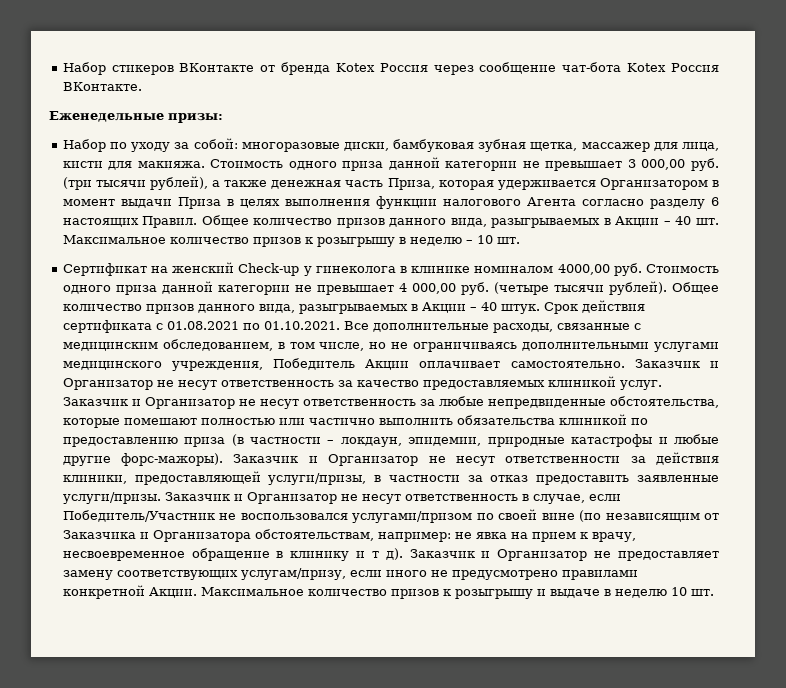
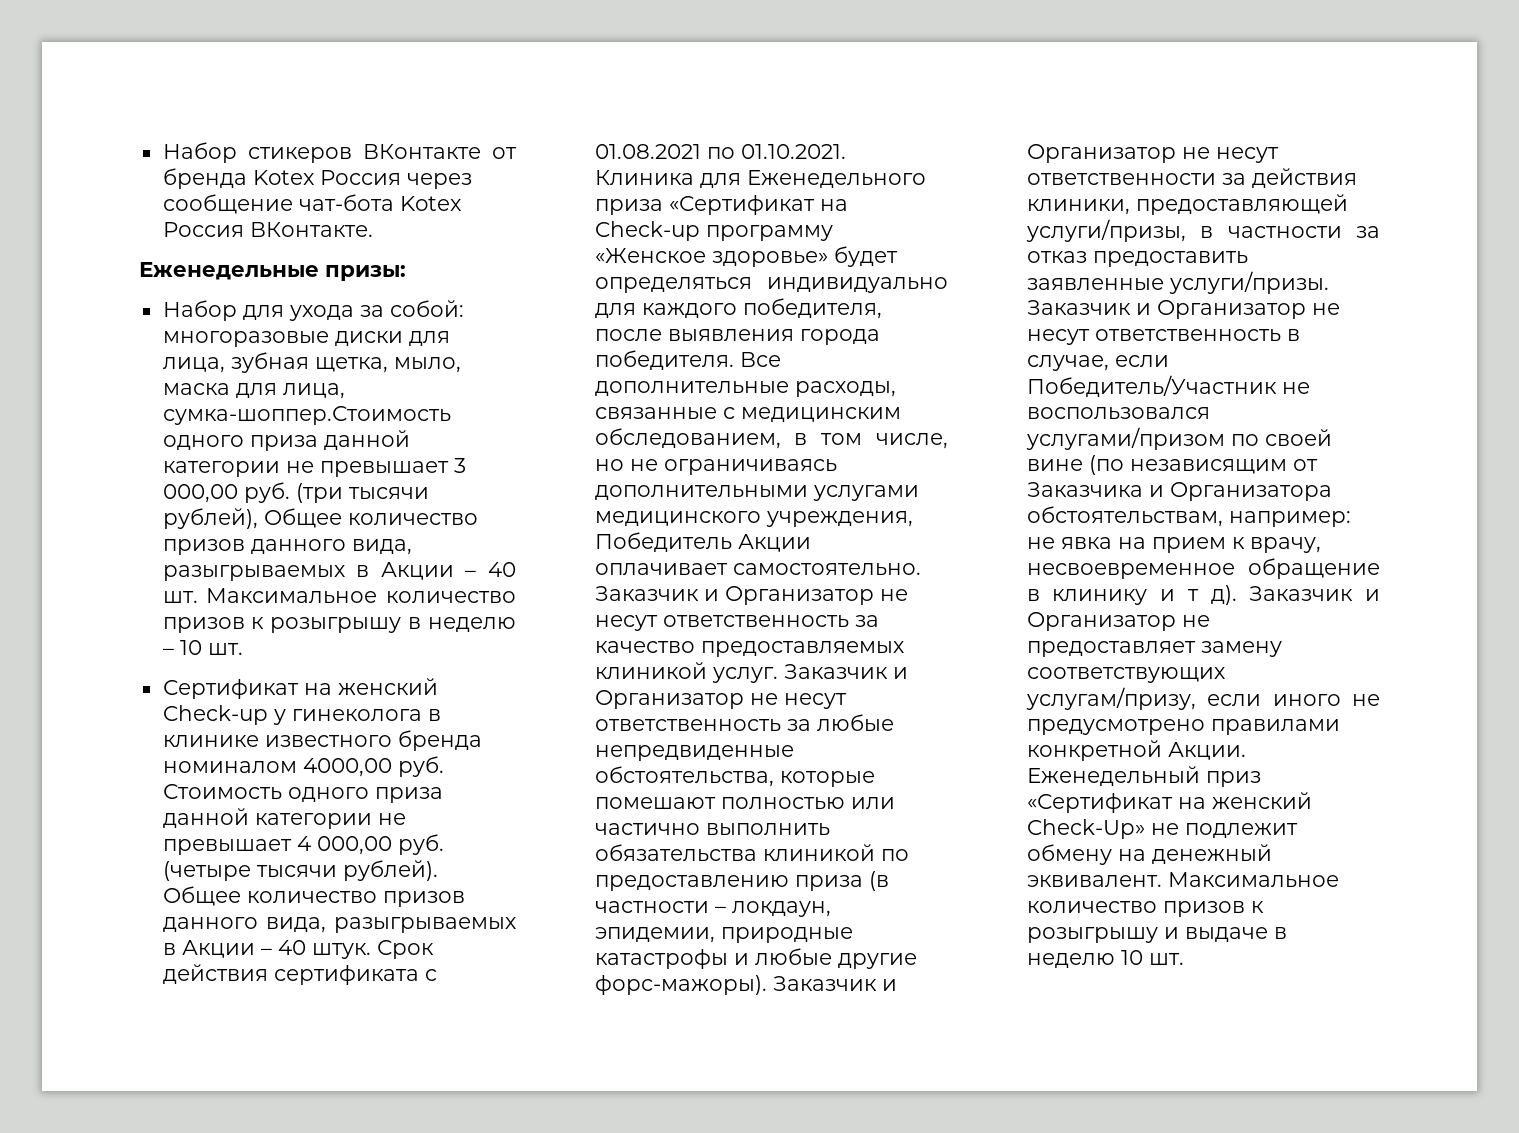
- Набор по уходу за собой: многоразовые диски, бамбуковая зубная щетка, массажер для лица, кисти для макияжа. Стоимость одного приза данной категории не превышает 3 000,00 руб. (три тысячи рублей), а также денежная часть Приза, которая удерживается Организатором в момент выдачи Приза в целях выполнения функции налогового Агента согласно разделу 6 настоящих Правил. Общее количество призов данного вида, разыгрываемых в Акции – 40 шт.
+ Набор для ухода за собой: многоразовые диски для лица, зубная щетка, мыло, маска для лица, сумка-шоппер.Стоимость одного приза данной категории не превышает 3 000,00 руб. (три тысячи рублей), Общее количество призов данного вида, разыгрываемых в Акции – 40 шт.
- Сертификат на женский Check-up у гинеколога в клинике номиналом 4000,00 руб. Стоимость одного приза данной категории не превышает 4 000,00 руб. (четыре тысячи рублей).
+ Сертификат на женский Check-up у гинеколога в клинике известного бренда номиналом 4000,00 руб. Стоимость одного приза данной категории не превышает 4 000,00 руб. (четыре тысячи рублей).
- Срок действия сертификата c 01.08.2021 по 01.10.2021. Все дополнительные расходы, связанные с медицинским обследованием, в том числе, но не ограничиваясь дополнительными услугами медицинского учреждения, Победитель Акции оплачивает самостоятельно.
+ Срок действия сертификата c 01.08.2021 по 01.10.2021. Клиника для Еженедельного приза «Сертификат на Check-up программу «Женское здоровье» будет определяться индивидуально для каждого победителя, после выявления города победителя. Все дополнительные расходы, связанные с медицинским обследованием, в том числе, но не ограничиваясь дополнительными услугами медицинского учреждения, Победитель Акции оплачивает самостоятельно.
+ Еженедельный приз «Сертификат на женский Check-Up» не подлежит обмену на денежный эквивалент.

